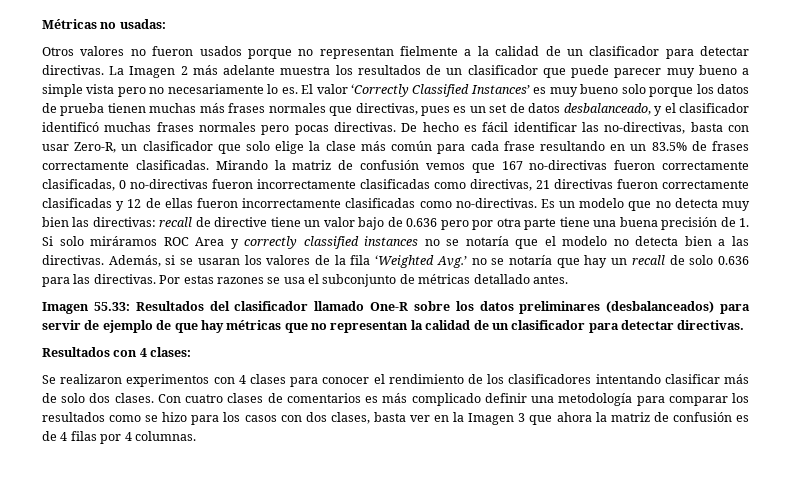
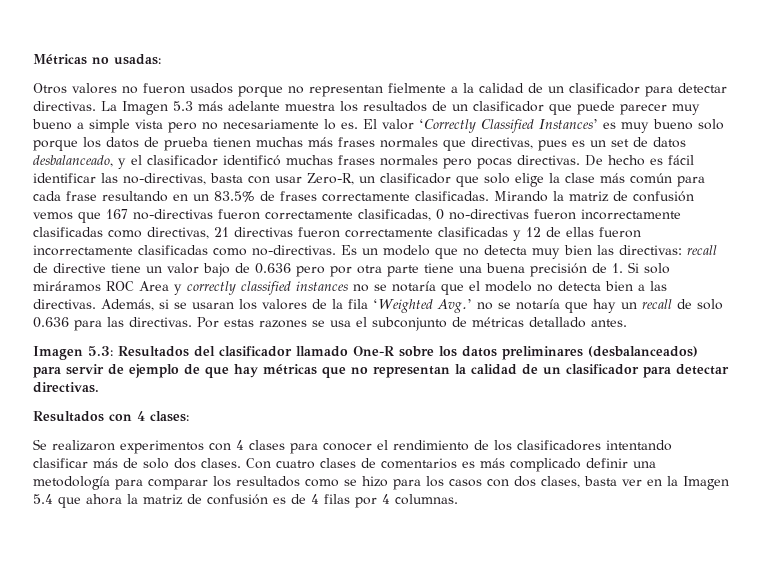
- La Imagen 2 más adelante muestra los resultados de un clasificador que puede parecer muy bueno a simple vista pero no necesariamente lo es.
+ La Imagen 5.3 más adelante muestra los resultados de un clasificador que puede parecer muy bueno a simple vista pero no necesariamente lo es.
- Imagen 55.33: Resultados del clasificador llamado One-R sobre los datos preliminares (desbalanceados) para servir de ejemplo de que hay métricas que no representan la calidad de un clasificador para detectar directivas.
+ Imagen 5.3: Resultados del clasificador llamado One-R sobre los datos preliminares (desbalanceados) para servir de ejemplo de que hay métricas que no representan la calidad de un clasificador para detectar directivas.
- Con cuatro clases de comentarios es más complicado definir una metodología para comparar los resultados como se hizo para los casos con dos clases, basta ver en la Imagen 3 que ahora la matriz de confusión es de 4 filas por 4 columnas.
+ Con cuatro clases de comentarios es más complicado definir una metodología para comparar los resultados como se hizo para los casos con dos clases, basta ver en la Imagen 5.4 que ahora la matriz de confusión es de 4 filas por 4 columnas.

